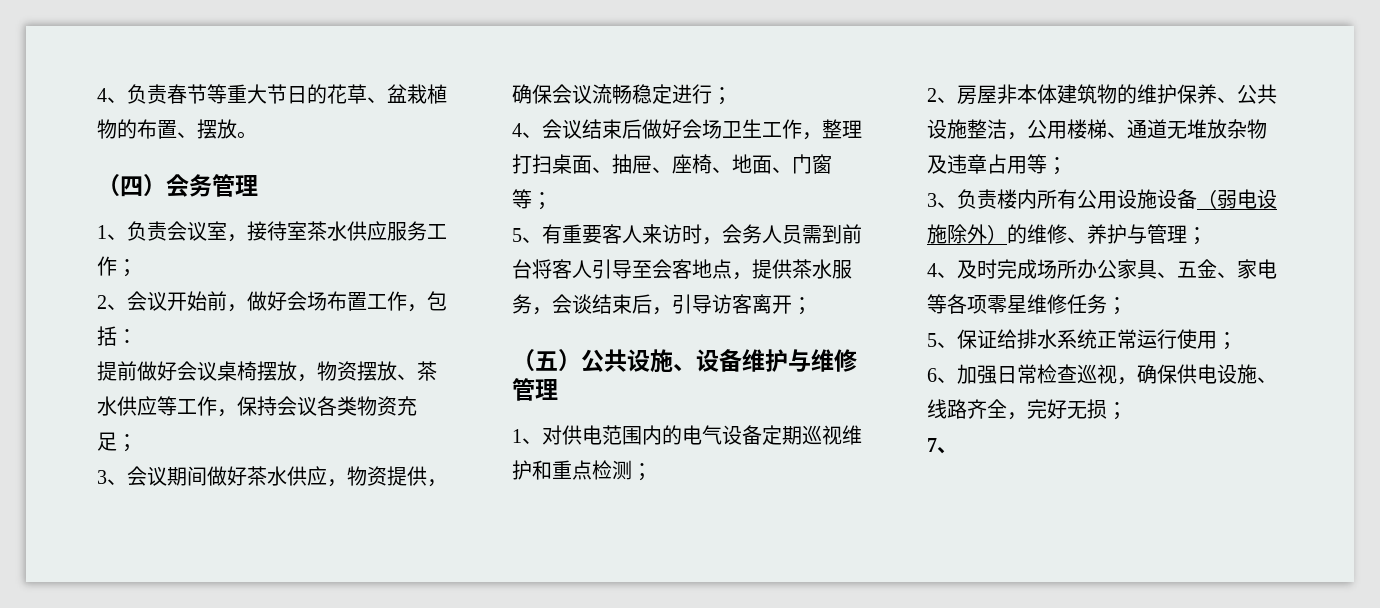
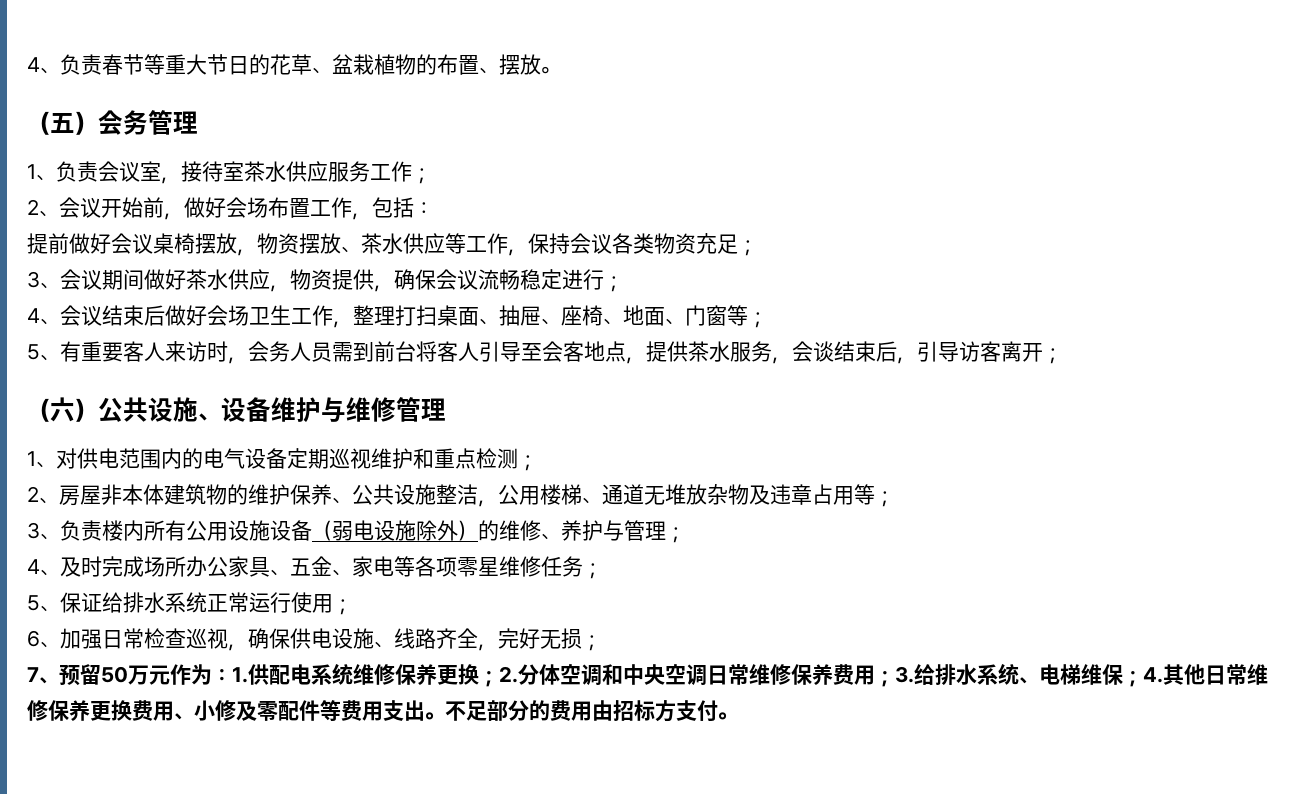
- （四）会务管理
+ （五）会务管理
- （五）公共设施、设备维护与维修管理
+ （六）公共设施、设备维护与维修管理
- 7、
+ 7、预留50万元作为：1.供配电系统维修保养更换；2.分体空调和中央空调日常维修保养费用；3.给排水系统、电梯维保；4.其他日常维修保养更换费用、小修及零配件等费用支出。不足部分的费用由招标方支付。

